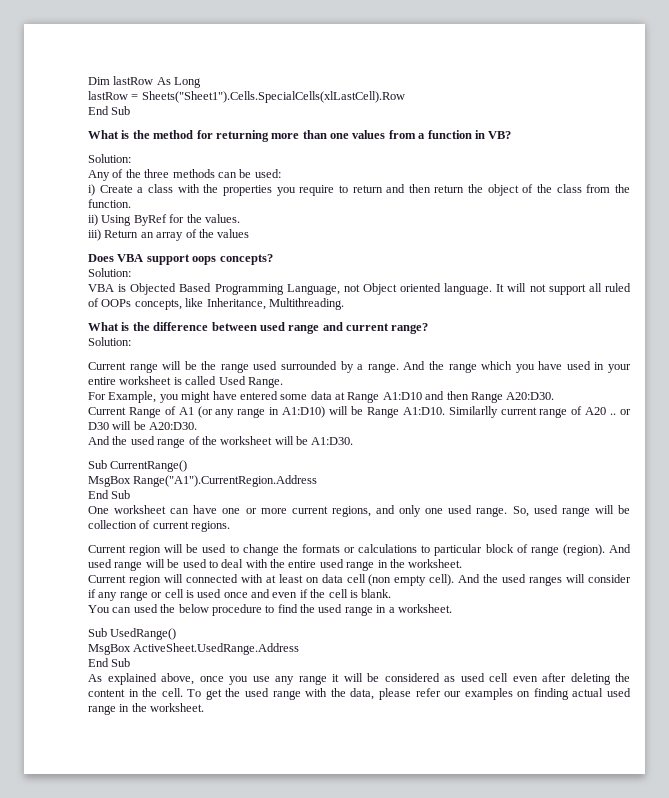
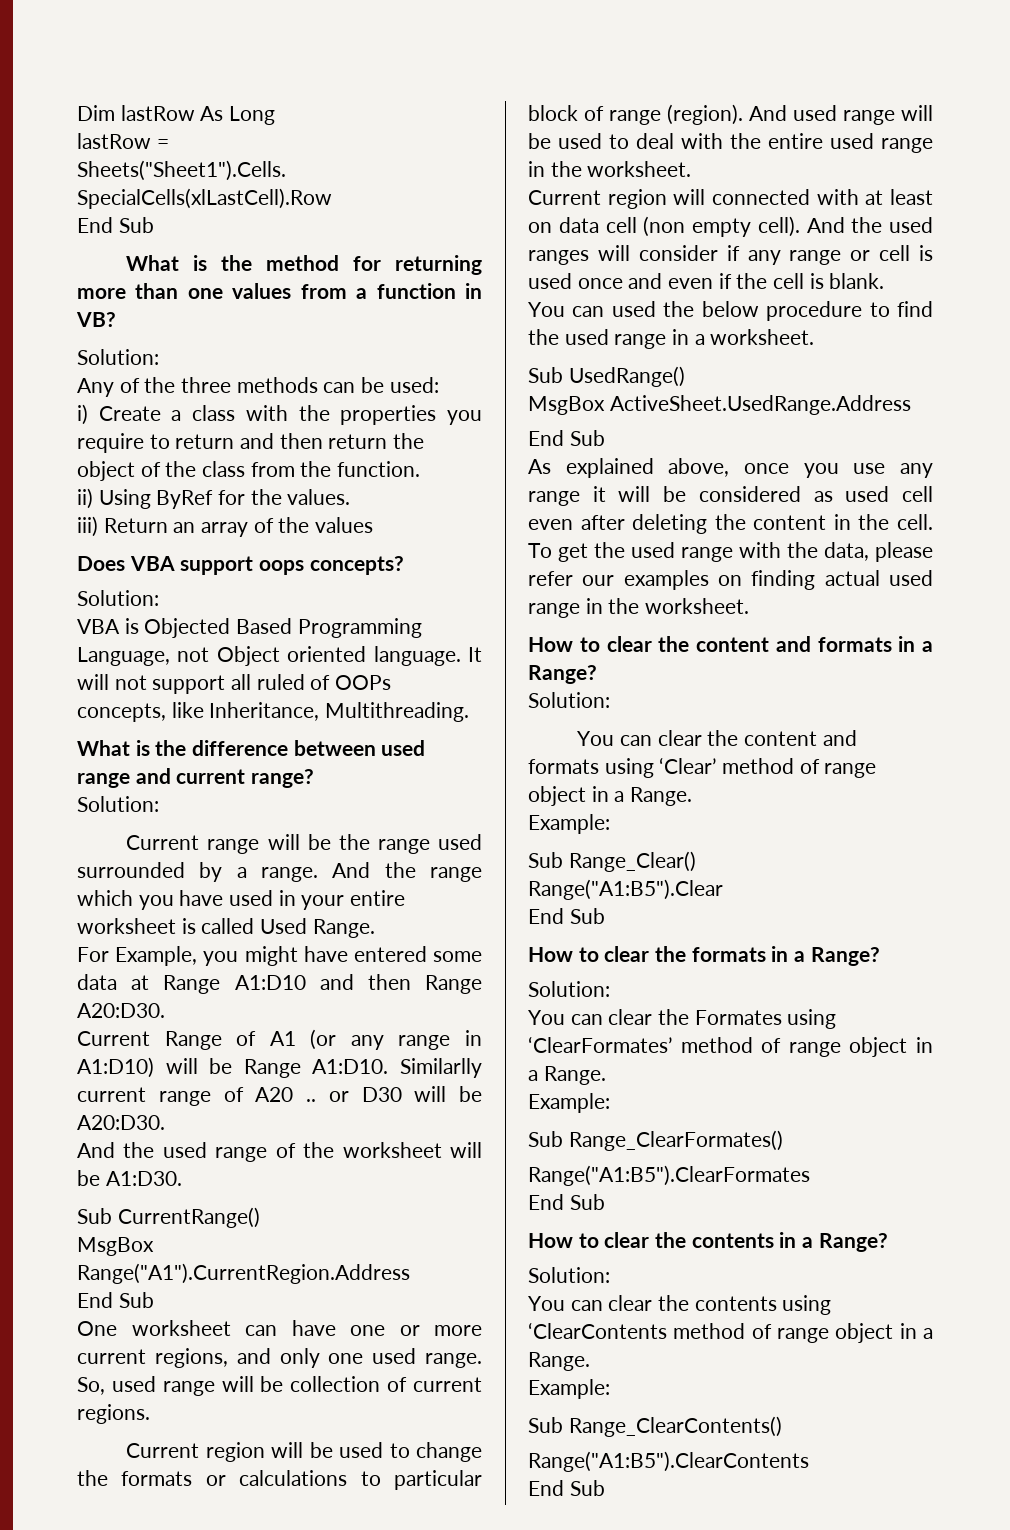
+ How to clear the content and formats in a Range?
+ Solution:
+ You can clear the content and formats using ‘Clear’ method of range object in a Range.
+ Example:
+ Sub Range_Clear()
+ Range("A1:B5").Clear
+ End Sub
+ How to clear the formats in a Range?
+ Solution:
+ You can clear the Formates using ‘ClearFormates’ method of range object in a Range.
+ Example:
+ Sub Range_ClearFormates()
+ Range("A1:B5").ClearFormates
+ End Sub
+ How to clear the contents in a Range?
+ Solution:
+ You can clear the contents using ‘ClearContents method of range object in a Range.
+ Example:
+ Sub Range_ClearContents()
+ Range("A1:B5").ClearContents
+ End Sub

